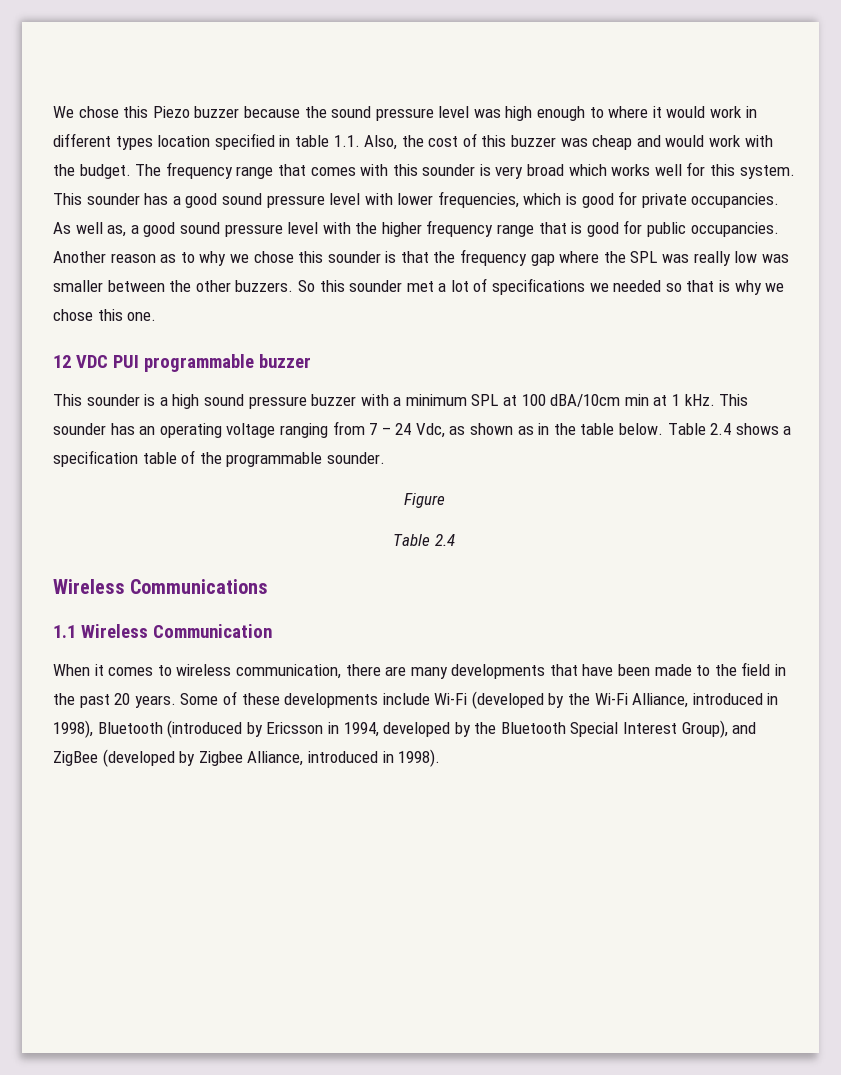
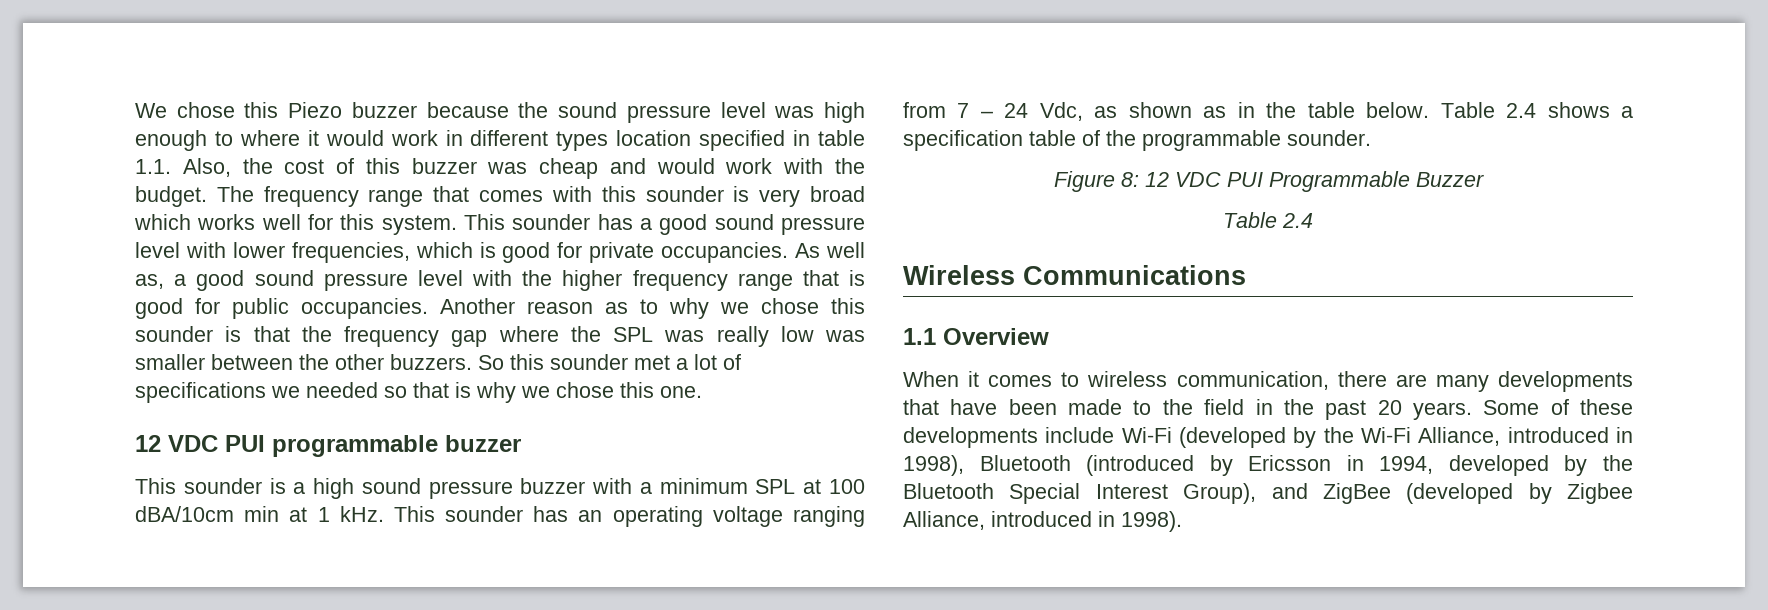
- Figure
+ Figure 8: 12 VDC PUI Programmable Buzzer
- 1.1 Wireless Communication
+ 1.1 Overview

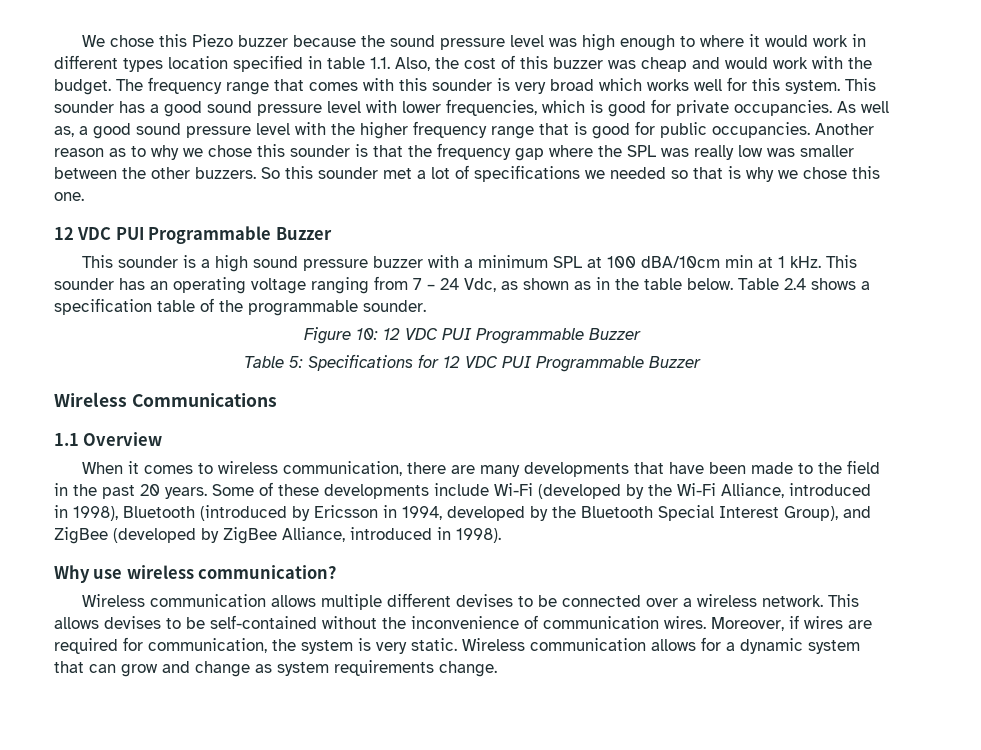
  So this sounder met a lot of specifications we needed so that is why we chose this one.
- 12 VDC PUI programmable buzzer
+ 12 VDC PUI Programmable Buzzer
- Figure 8: 12 VDC PUI Programmable Buzzer
- Table 2.4
+ Figure 10: 12 VDC PUI Programmable Buzzer
+ Table 5: Specifications for 12 VDC PUI Programmable Buzzer
- Some of these developments include Wi-Fi (developed by the Wi-Fi Alliance, introduced in 1998), Bluetooth (introduced by Ericsson in 1994, developed by the Bluetooth Special Interest Group), and ZigBee (developed by Zigbee Alliance, introduced in 1998).
+ Some of these developments include Wi-Fi (developed by the Wi-Fi Alliance, introduced in 1998), Bluetooth (introduced by Ericsson in 1994, developed by the Bluetooth Special Interest Group), and ZigBee (developed by ZigBee Alliance, introduced in 1998).
+ Why use wireless communication?
+ Wireless communication allows multiple different devises to be connected over a wireless network. This allows devises to be self-contained without the inconvenience of communication wires. Moreover, if wires are required for communication, the system is very static. Wireless communication allows for a dynamic system that can grow and change as system requirements change.

